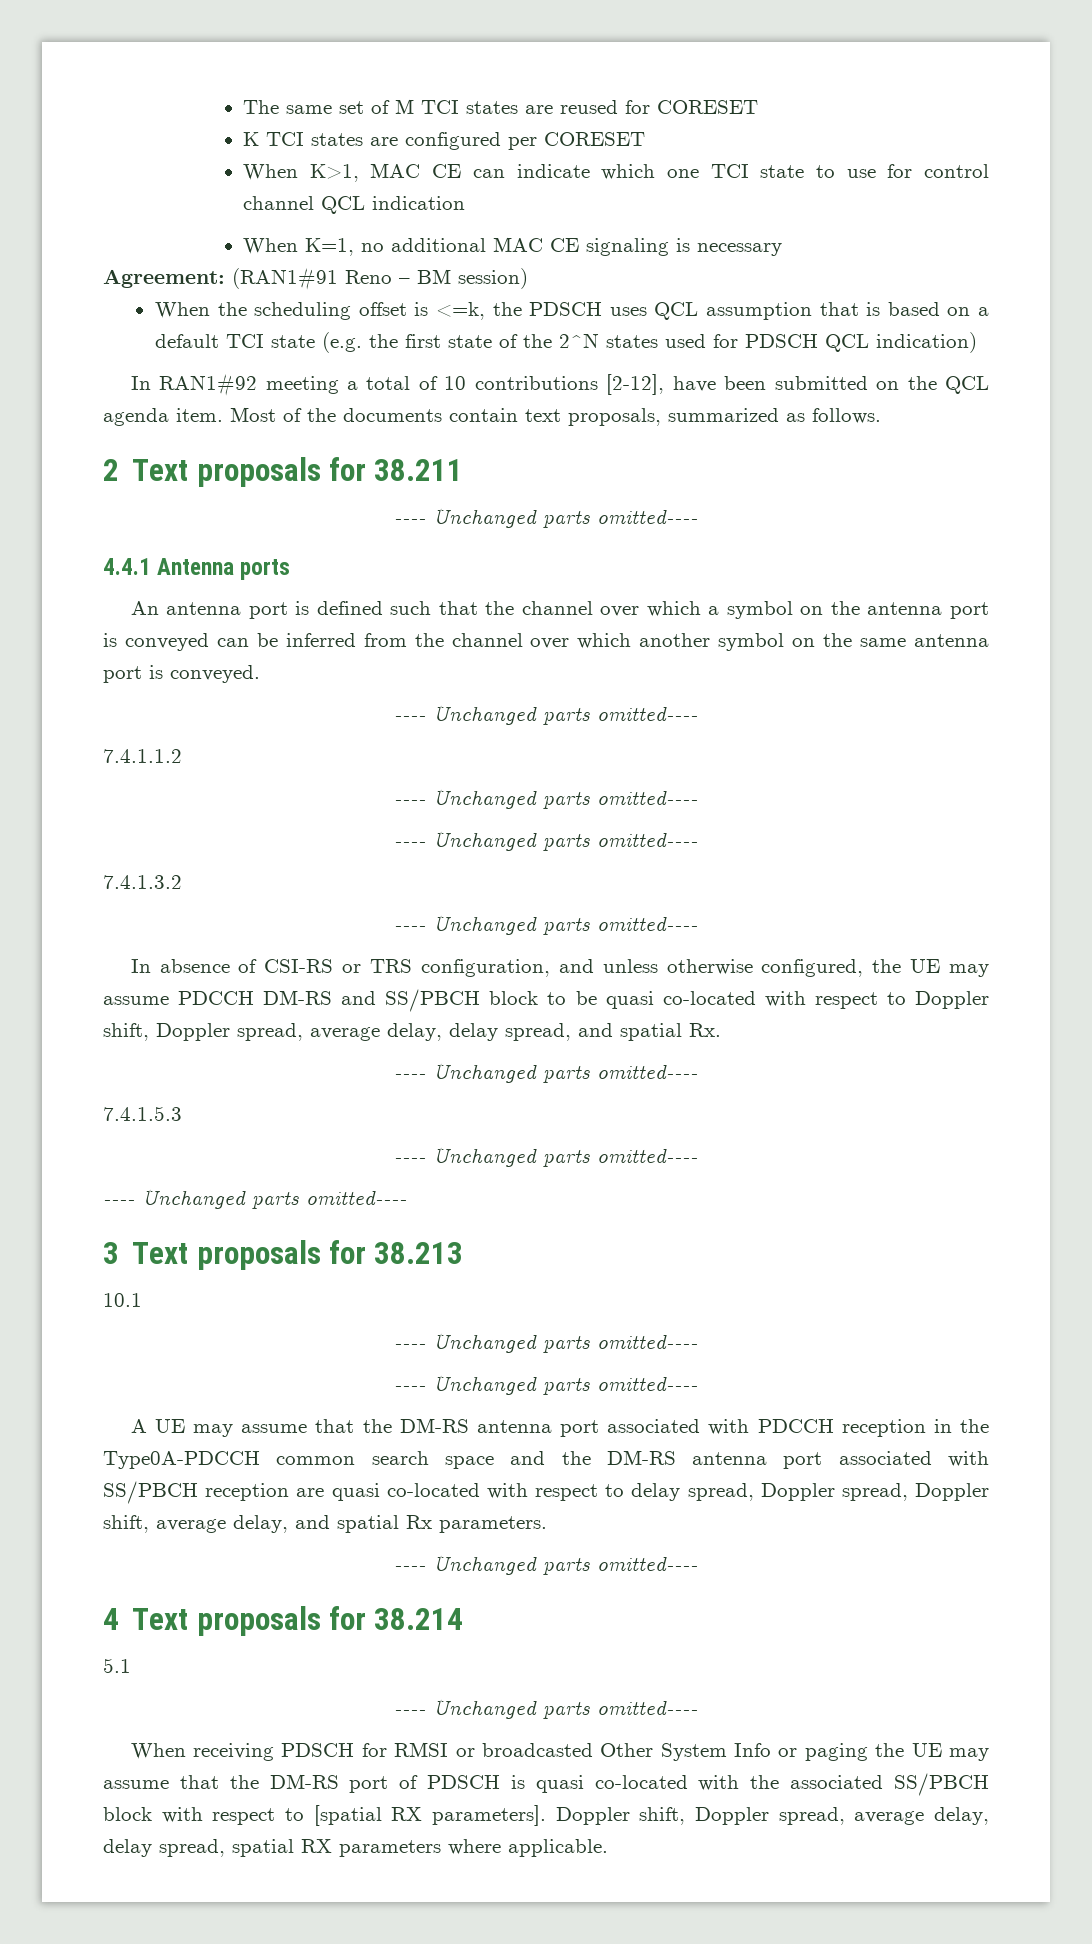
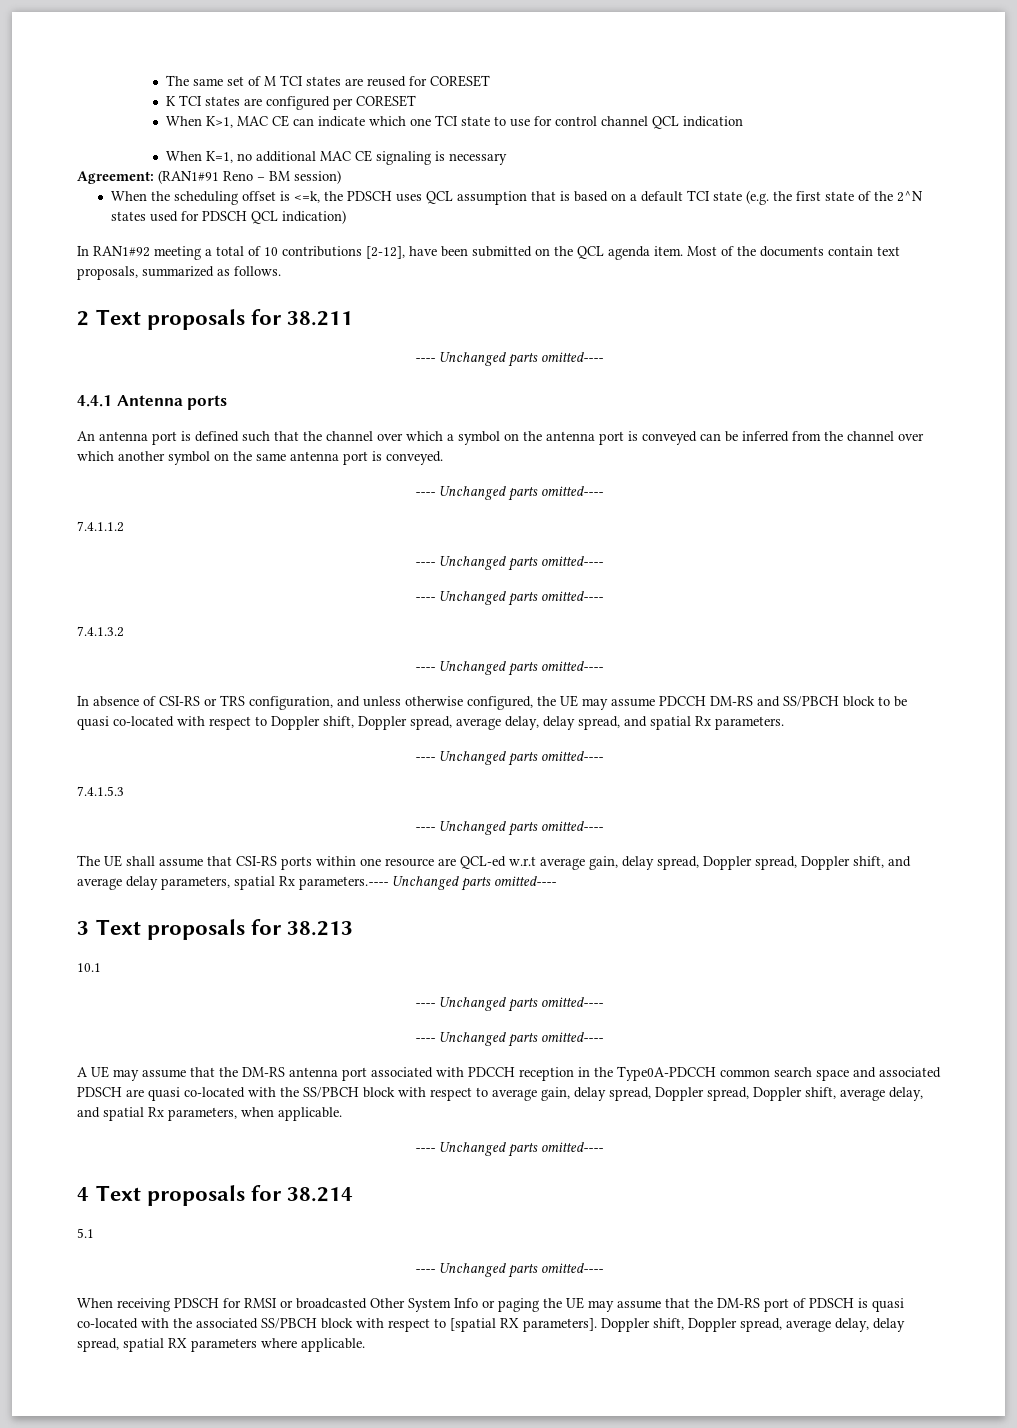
- In absence of CSI-RS or TRS configuration, and unless otherwise configured, the UE may assume PDCCH DM-RS and SS/PBCH block to be quasi co-located with respect to Doppler shift, Doppler spread, average delay, delay spread, and spatial Rx.
+ In absence of CSI-RS or TRS configuration, and unless otherwise configured, the UE may assume PDCCH DM-RS and SS/PBCH block to be quasi co-located with respect to Doppler shift, Doppler spread, average delay, delay spread, and spatial Rx parameters.
  7.4.1.5.3
  ---- Unchanged parts omitted----
- ---- Unchanged parts omitted----
+ The UE shall assume that CSI-RS ports within one resource are QCL-ed w.r.t average gain, delay spread, Doppler spread, Doppler shift, and average delay parameters, spatial Rx parameters.---- Unchanged parts omitted----
- A UE may assume that the DM-RS antenna port associated with PDCCH reception in the Type0A-PDCCH common search space and the DM-RS antenna port associated with SS/PBCH reception are quasi co-located with respect to delay spread, Doppler spread, Doppler shift, average delay, and spatial Rx parameters.
+ A UE may assume that the DM-RS antenna port associated with PDCCH reception in the Type0A-PDCCH common search space and associated PDSCH are quasi co-located with the SS/PBCH block with respect to average gain, delay spread, Doppler spread, Doppler shift, average delay, and spatial Rx parameters, when applicable.

